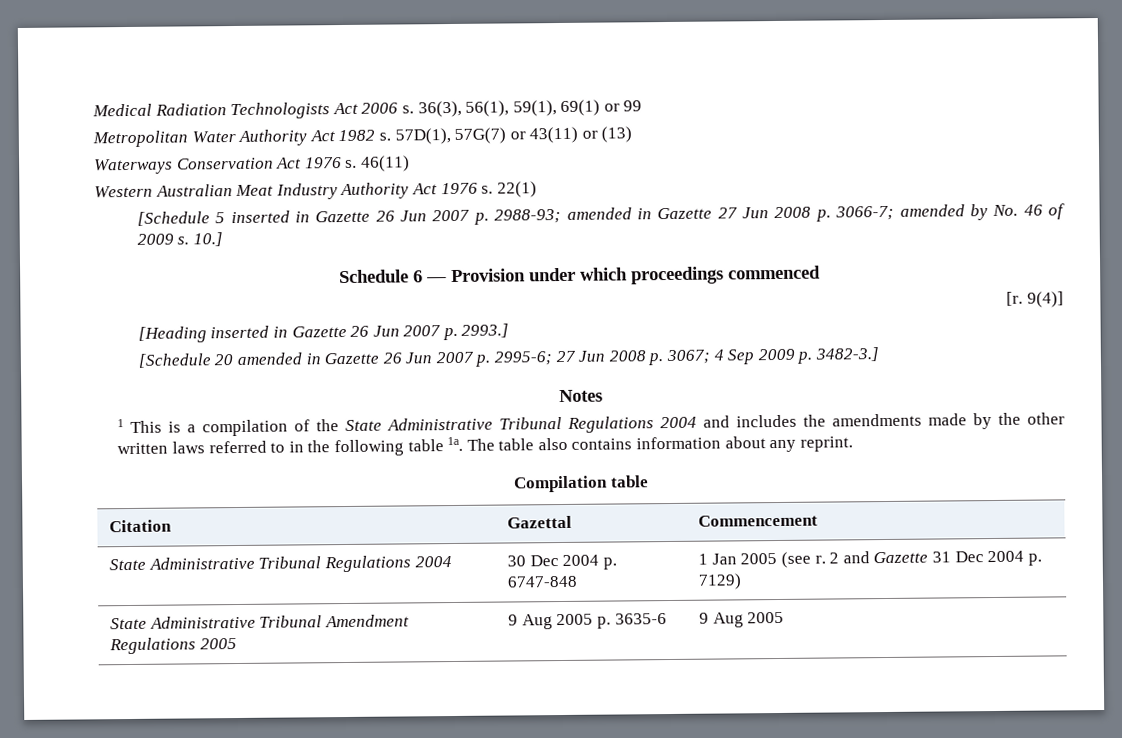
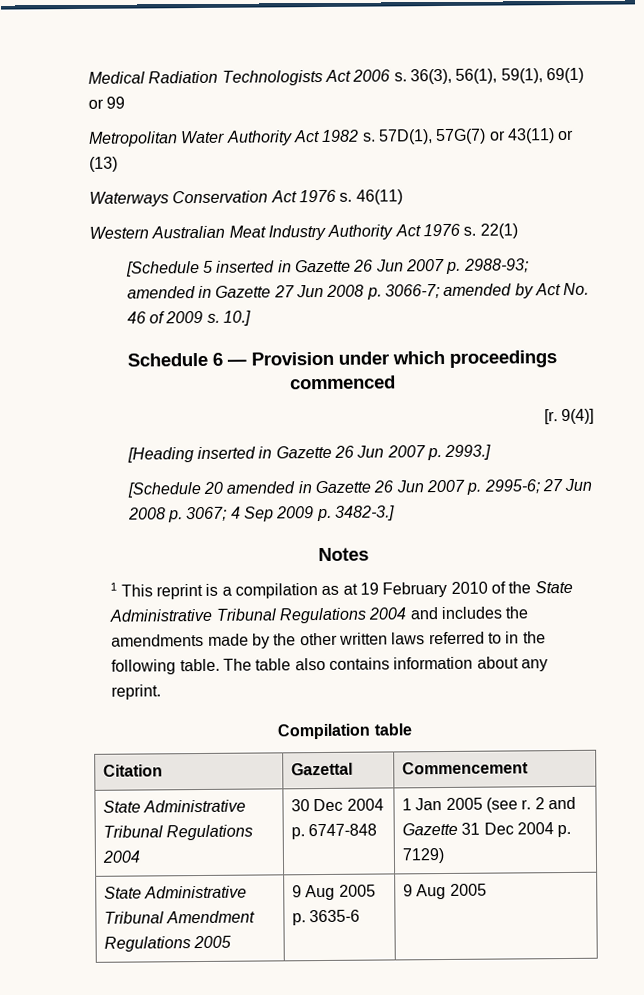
- [Schedule 5 inserted in Gazette 26 Jun 2007 p. 2988-93; amended in Gazette 27 Jun 2008 p. 3066-7; amended by No. 46 of 2009 s.
+ [Schedule 5 inserted in Gazette 26 Jun 2007 p. 2988-93; amended in Gazette 27 Jun 2008 p. 3066-7; amended by Act No. 46 of 2009 s.
- 1 This is a compilation of the State Administrative Tribunal Regulations 2004 and includes the amendments made by the other written laws referred to in the following table 1a.
+ 1 This reprint is a compilation as at 19 February 2010 of the State Administrative Tribunal Regulations 2004 and includes the amendments made by the other written laws referred to in the following table.

